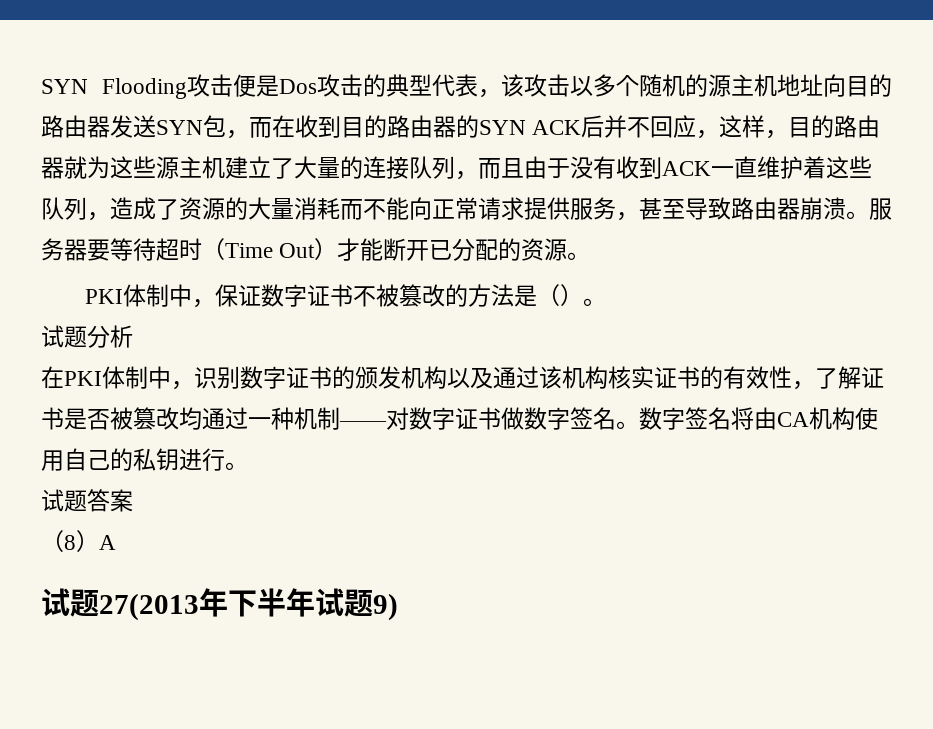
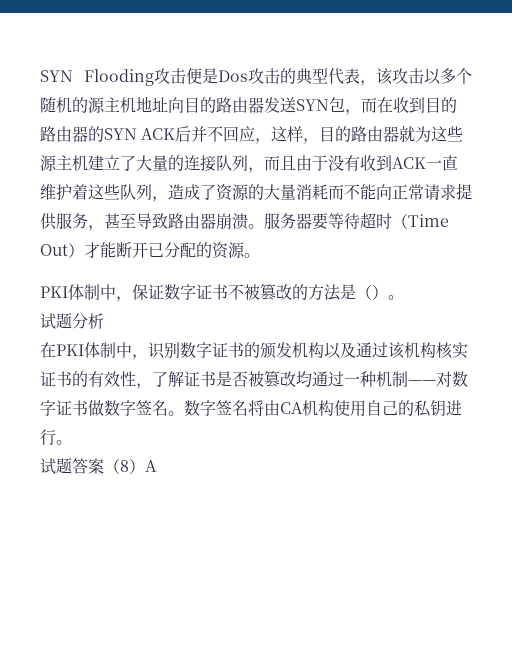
- 试题答案
- （8）A
+ 试题答案（8）A
- 试题27(2013年下半年试题9)

